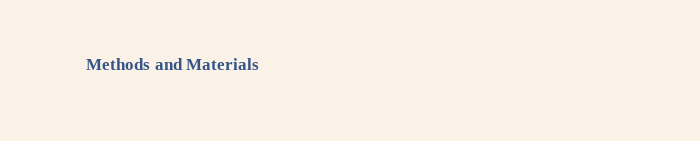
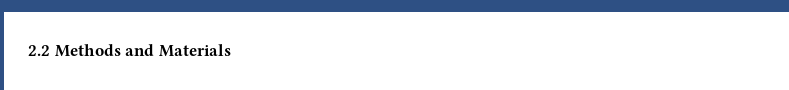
- Methods and Materials
+ 2.2 Methods and Materials

